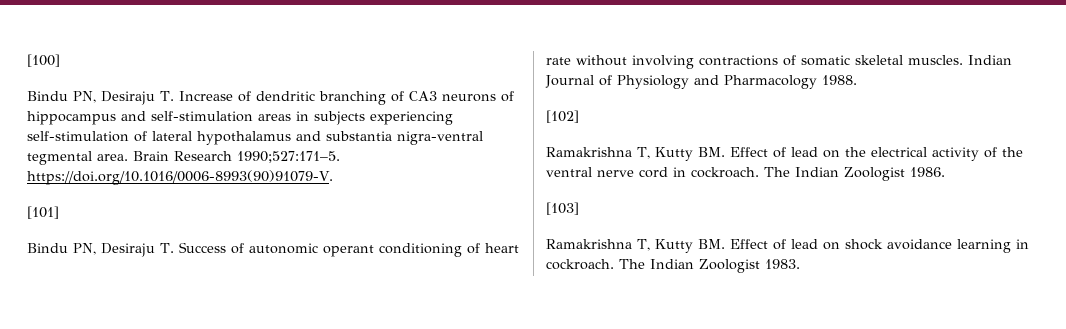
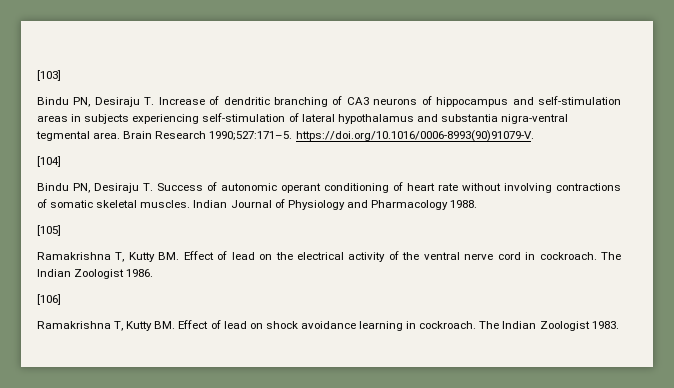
- [100]
+ [103]
- [101]
+ [104]
- [102]
+ [105]
- [103]
+ [106]

